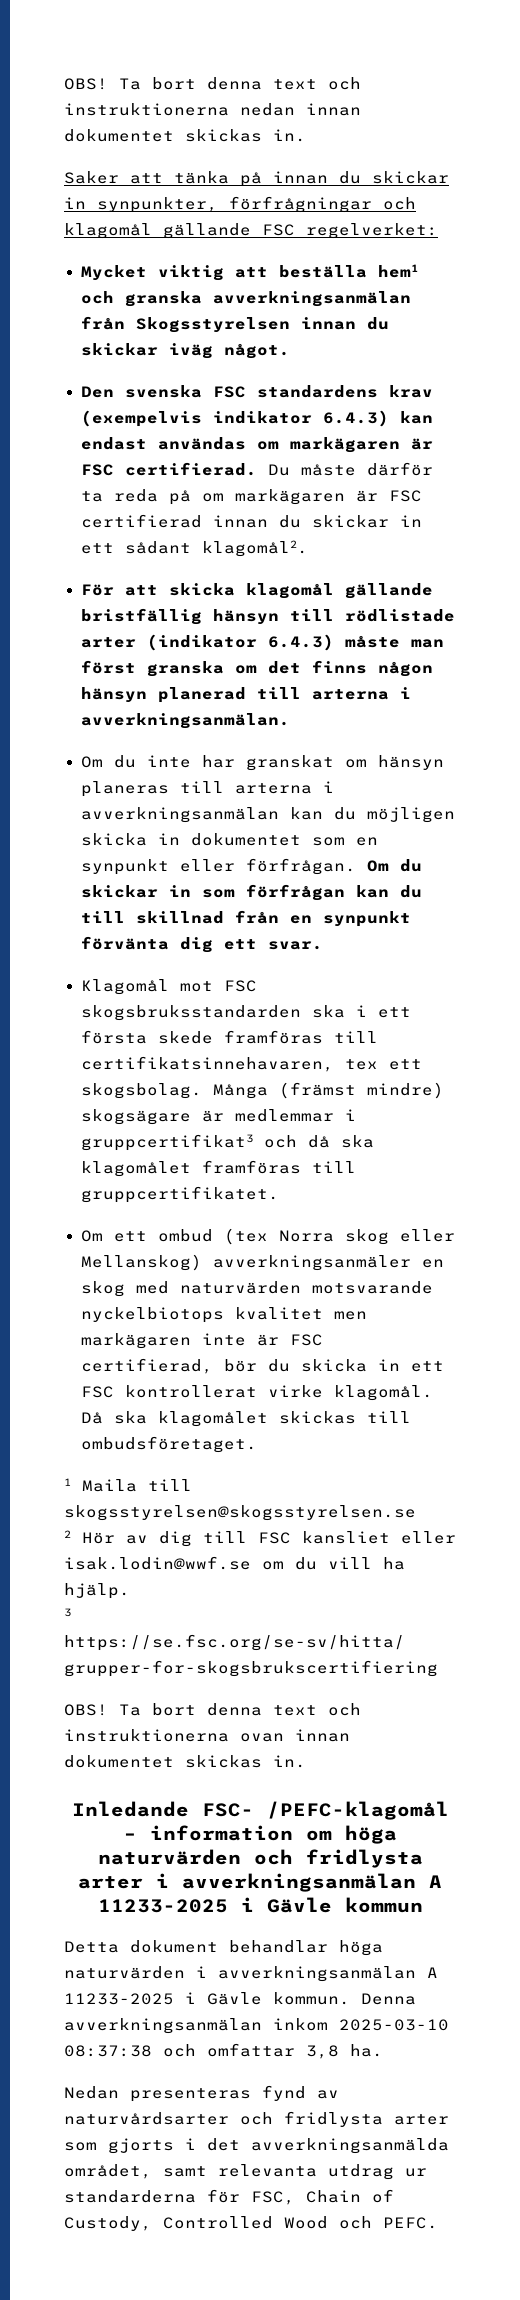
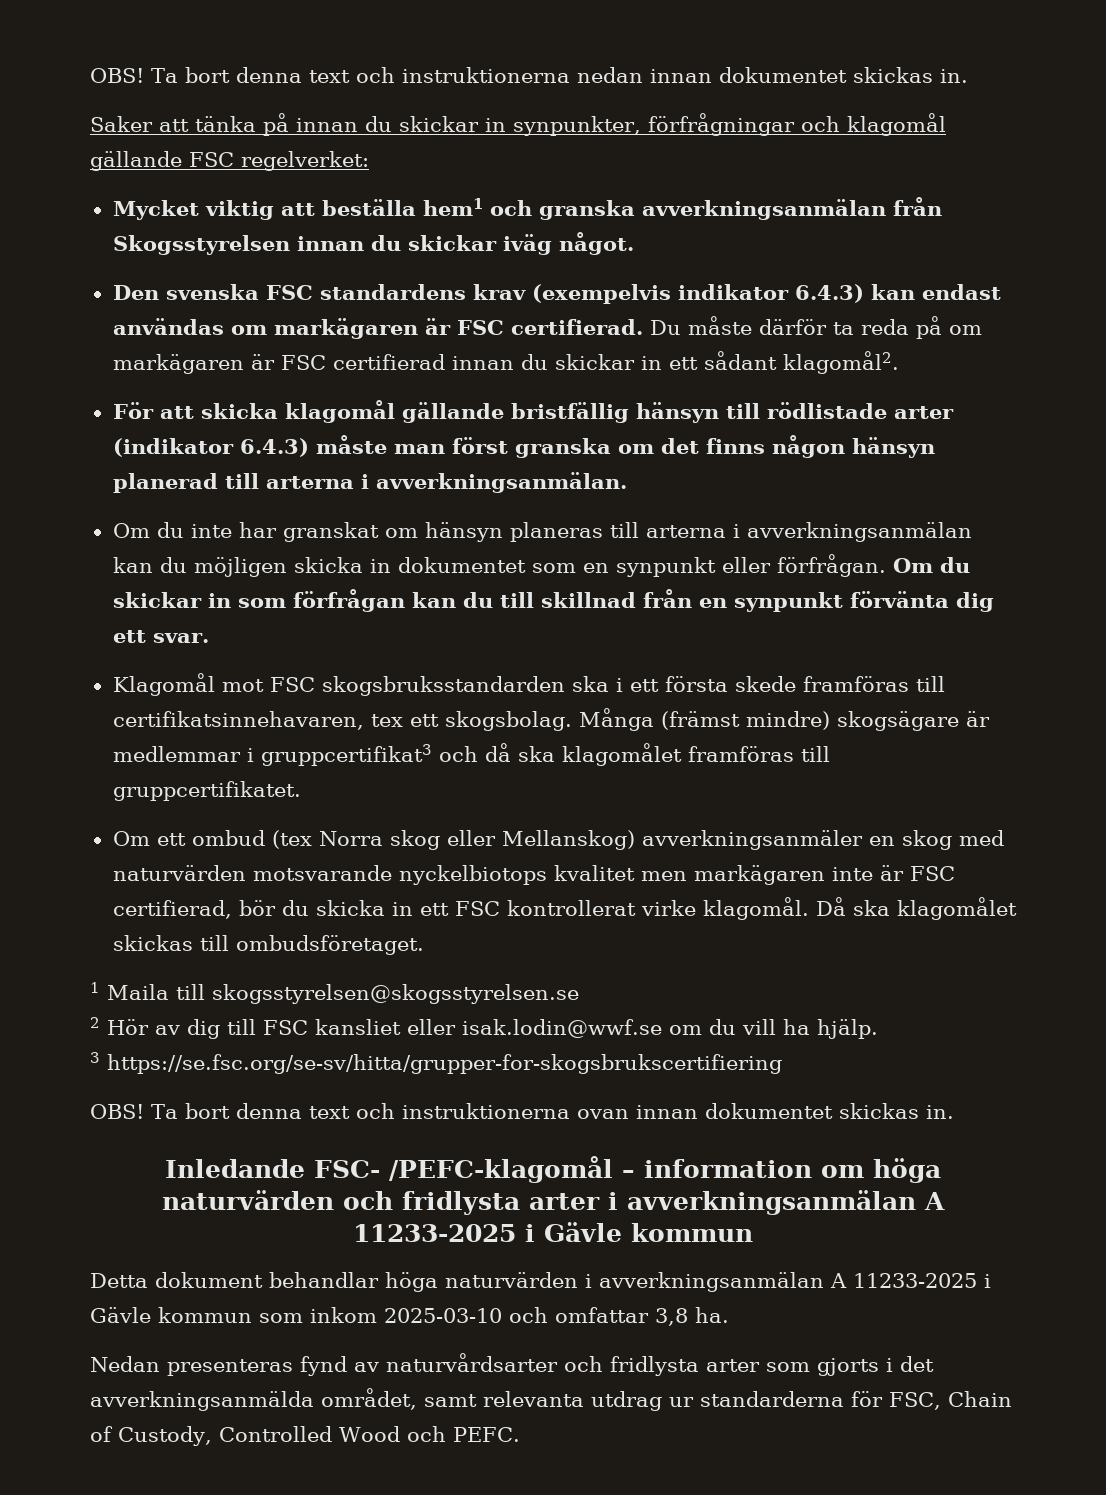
- Detta dokument behandlar höga naturvärden i avverkningsanmälan A 11233-2025 i Gävle kommun. Denna avverkningsanmälan inkom 2025-03-10 08:37:38 och omfattar 3,8 ha.
+ Detta dokument behandlar höga naturvärden i avverkningsanmälan A 11233-2025 i Gävle kommun som inkom 2025-03-10 och omfattar 3,8 ha.

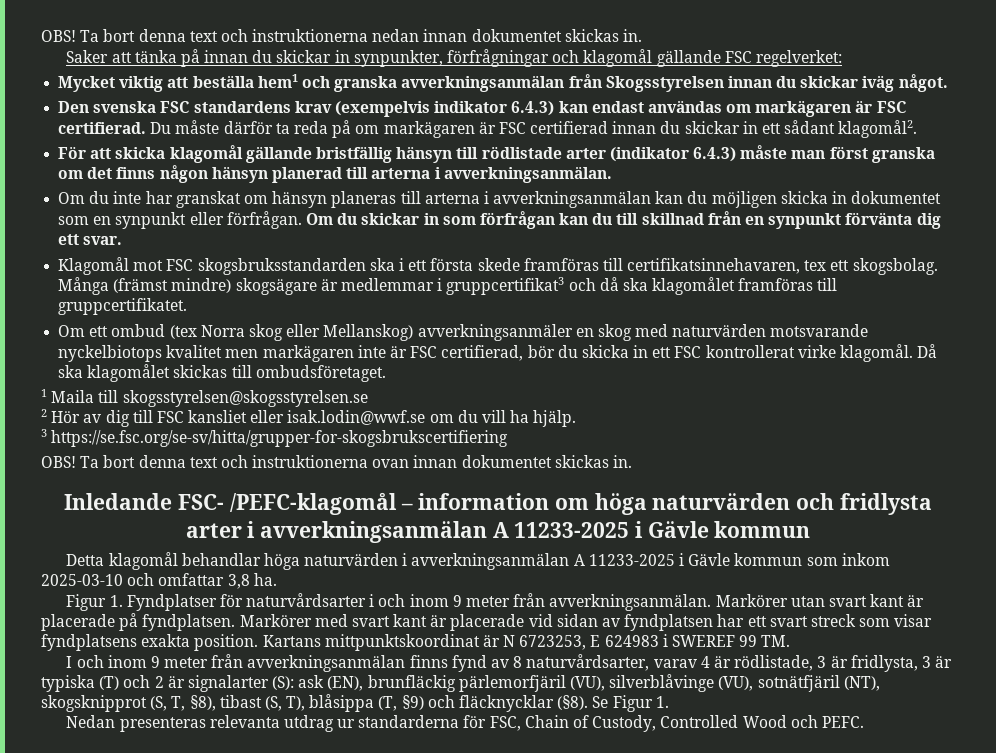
- Detta dokument behandlar höga naturvärden i avverkningsanmälan A 11233-2025 i Gävle kommun som inkom 2025-03-10 och omfattar 3,8 ha.
+ Detta klagomål behandlar höga naturvärden i avverkningsanmälan A 11233-2025 i Gävle kommun som inkom 2025-03-10 och omfattar 3,8 ha.
- Nedan presenteras fynd av naturvårdsarter och fridlysta arter som gjorts i det avverkningsanmälda området, samt relevanta utdrag ur standarderna för FSC, Chain of Custody, Controlled Wood och PEFC.
+ Figur 1. Fyndplatser för naturvårdsarter i och inom 9 meter från avverkningsanmälan. Markörer utan svart kant är placerade på fyndplatsen. Markörer med svart kant är placerade vid sidan av fyndplatsen har ett svart streck som visar fyndplatsens exakta position. Kartans mittpunktskoordinat är N 6723253, E 624983 i SWEREF 99 TM.
+ I och inom 9 meter från avverkningsanmälan finns fynd av 8 naturvårdsarter, varav 4 är rödlistade, 3 är fridlysta, 3 är typiska (T) och 2 är signalarter (S): ask (EN), brunfläckig pärlemorfjäril (VU), silverblåvinge (VU), sotnätfjäril (NT), skogsknipprot (S, T, §8), tibast (S, T), blåsippa (T, §9) och fläcknycklar (§8). Se Figur 1.
+ Nedan presenteras relevanta utdrag ur standarderna för FSC, Chain of Custody, Controlled Wood och PEFC.

